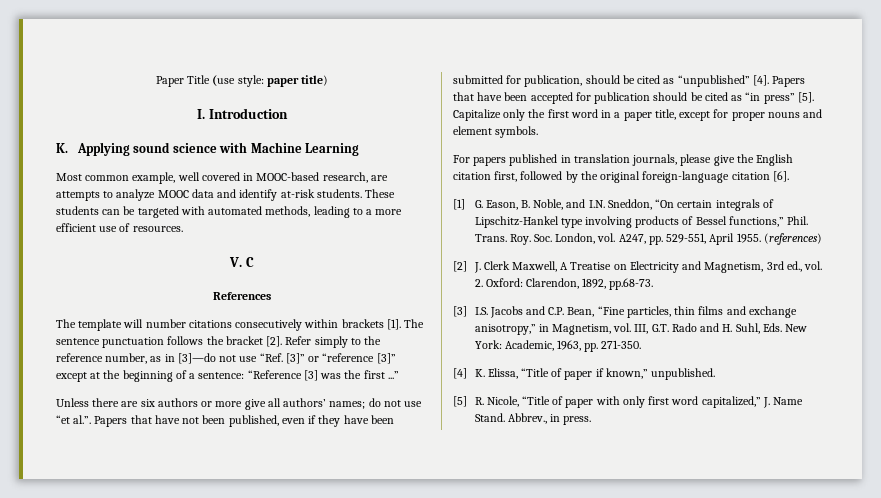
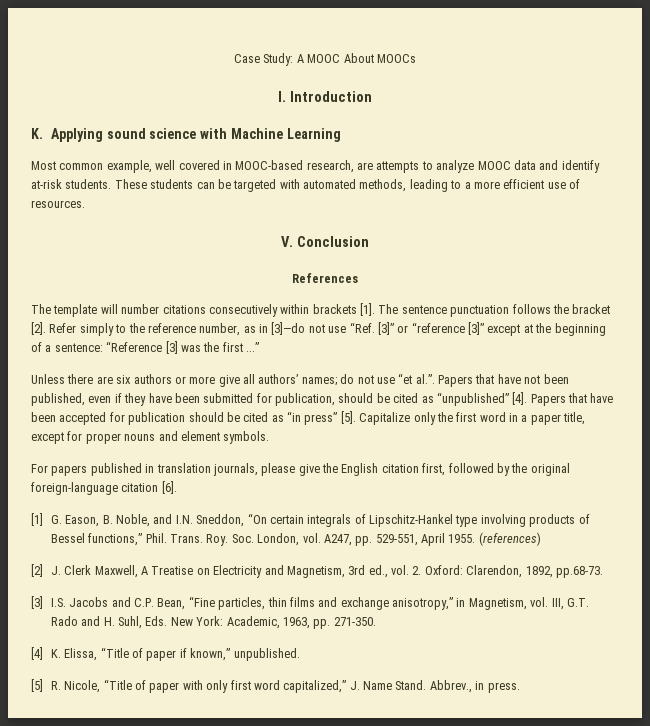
- Paper Title (use style: paper title)
+ Case Study: A MOOC About MOOCs
- V. C
+ V. Conclusion

